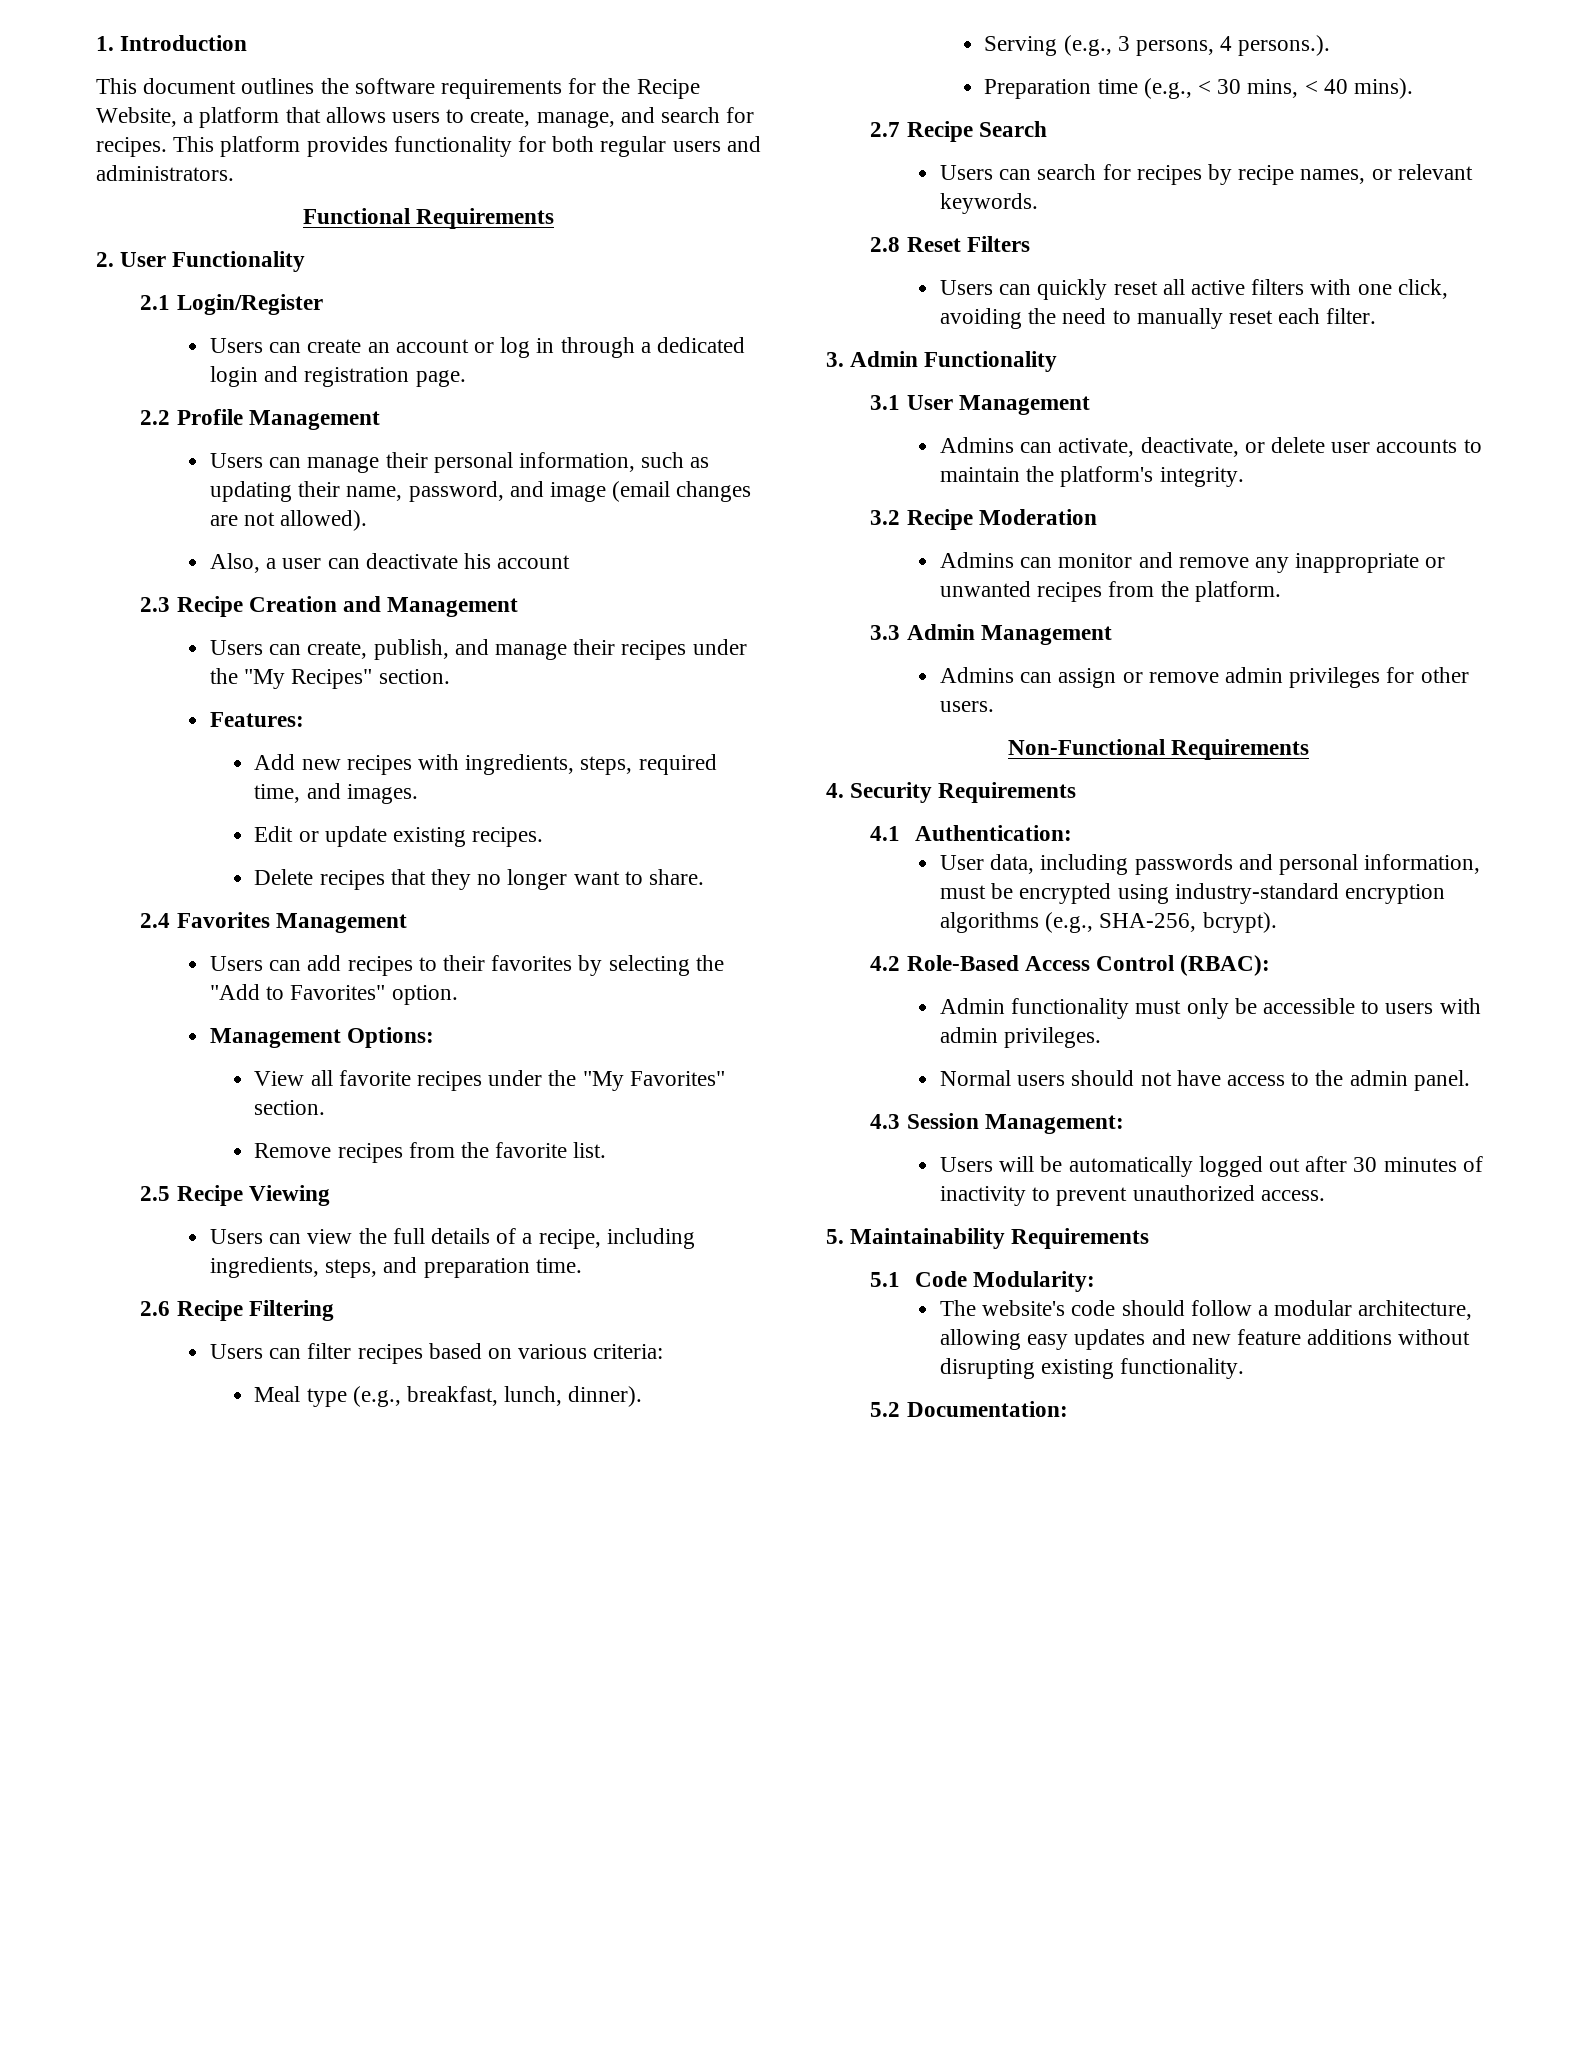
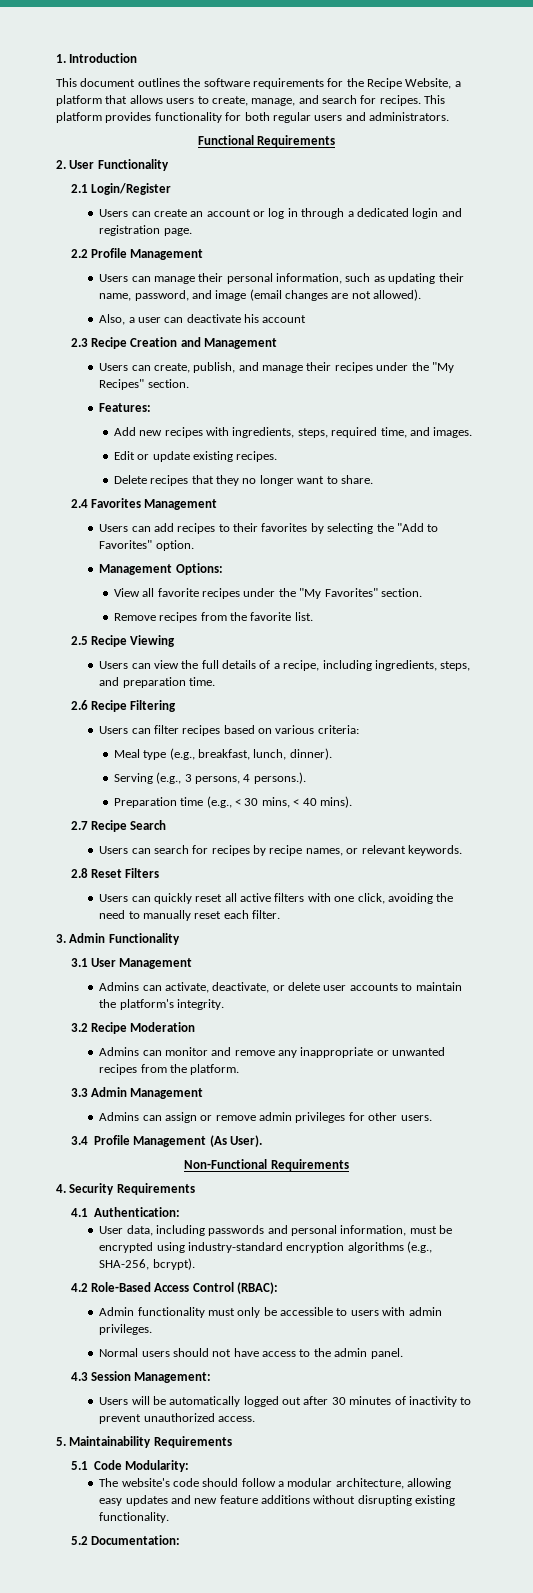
+ 3.4 Profile Management (As User).

